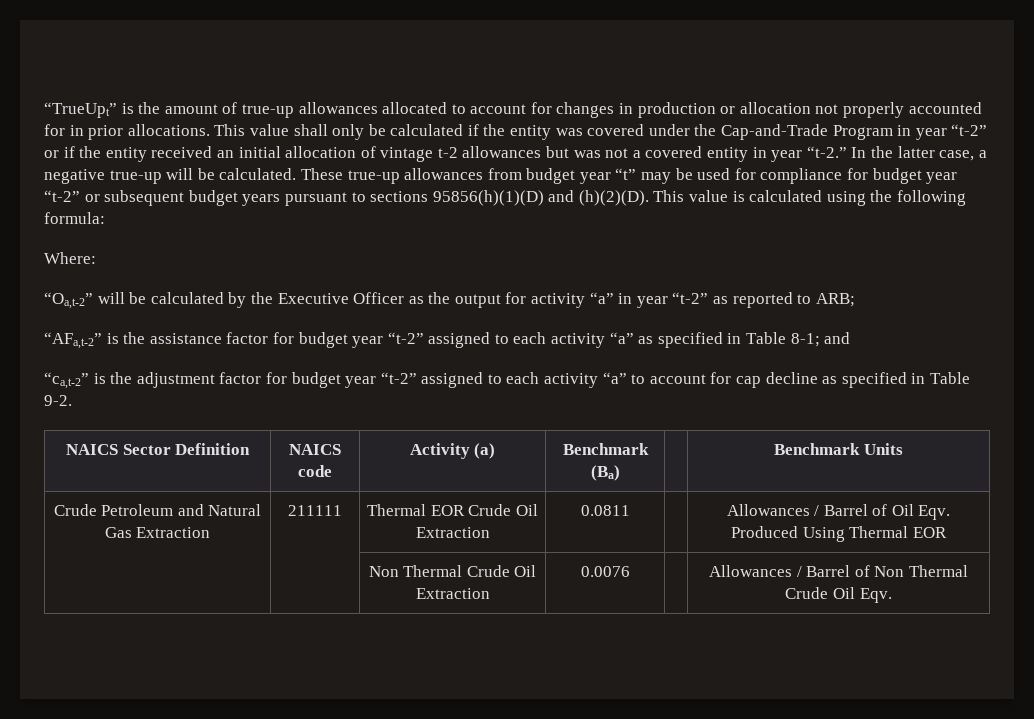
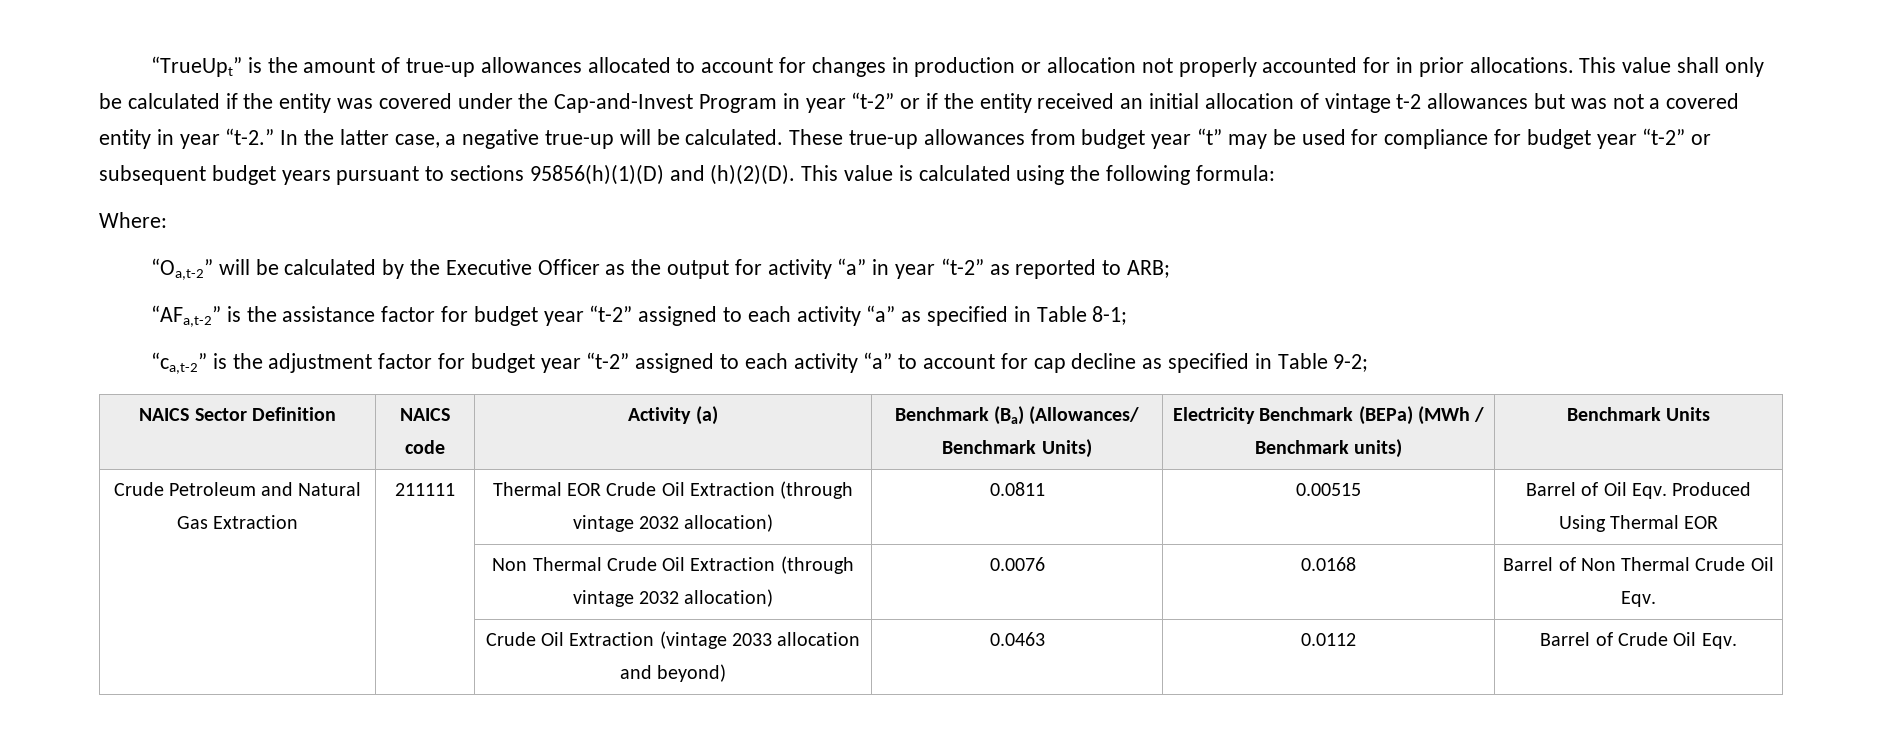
- This value shall only be calculated if the entity was covered under the Cap-and-Trade Program in year “t-2” or if the entity received an initial allocation of vintage t-2 allowances but was not a covered entity in year “t-2.”
+ This value shall only be calculated if the entity was covered under the Cap-and-Invest Program in year “t-2” or if the entity received an initial allocation of vintage t-2 allowances but was not a covered entity in year “t-2.”
- “AFa,t-2” is the assistance factor for budget year “t-2” assigned to each activity “a” as specified in Table 8-1; and
+ “AFa,t-2” is the assistance factor for budget year “t-2” assigned to each activity “a” as specified in Table 8-1;
- “ca,t-2” is the adjustment factor for budget year “t-2” assigned to each activity “a” to account for cap decline as specified in Table 9-2.
+ “ca,t-2” is the adjustment factor for budget year “t-2” assigned to each activity “a” to account for cap decline as specified in Table 9-2;
- NAICS Sector Definition | NAICS code | Activity (a) | Benchmark (Ba) | | Benchmark Units
+ NAICS Sector Definition | NAICS code | Activity (a) | Benchmark (Ba) (Allowances/ Benchmark Units) | Electricity Benchmark (BEPa) (MWh / Benchmark units) | Benchmark Units
- Crude Petroleum and Natural Gas Extraction | 211111 | Thermal EOR Crude Oil Extraction | 0.0811 | | Allowances / Barrel of Oil Eqv. Produced Using Thermal EOR
+ Crude Petroleum and Natural Gas Extraction | 211111 | Thermal EOR Crude Oil Extraction (through vintage 2032 allocation) | 0.0811 | 0.00515 | Barrel of Oil Eqv. Produced Using Thermal EOR
- | | Non Thermal Crude Oil Extraction | 0.0076 | | Allowances / Barrel of Non Thermal Crude Oil Eqv.
+ | | Non Thermal Crude Oil Extraction (through vintage 2032 allocation) | 0.0076 | 0.0168 | Barrel of Non Thermal Crude Oil Eqv.
+ | | Crude Oil Extraction (vintage 2033 allocation and beyond) | 0.0463 | 0.0112 | Barrel of Crude Oil Eqv.

